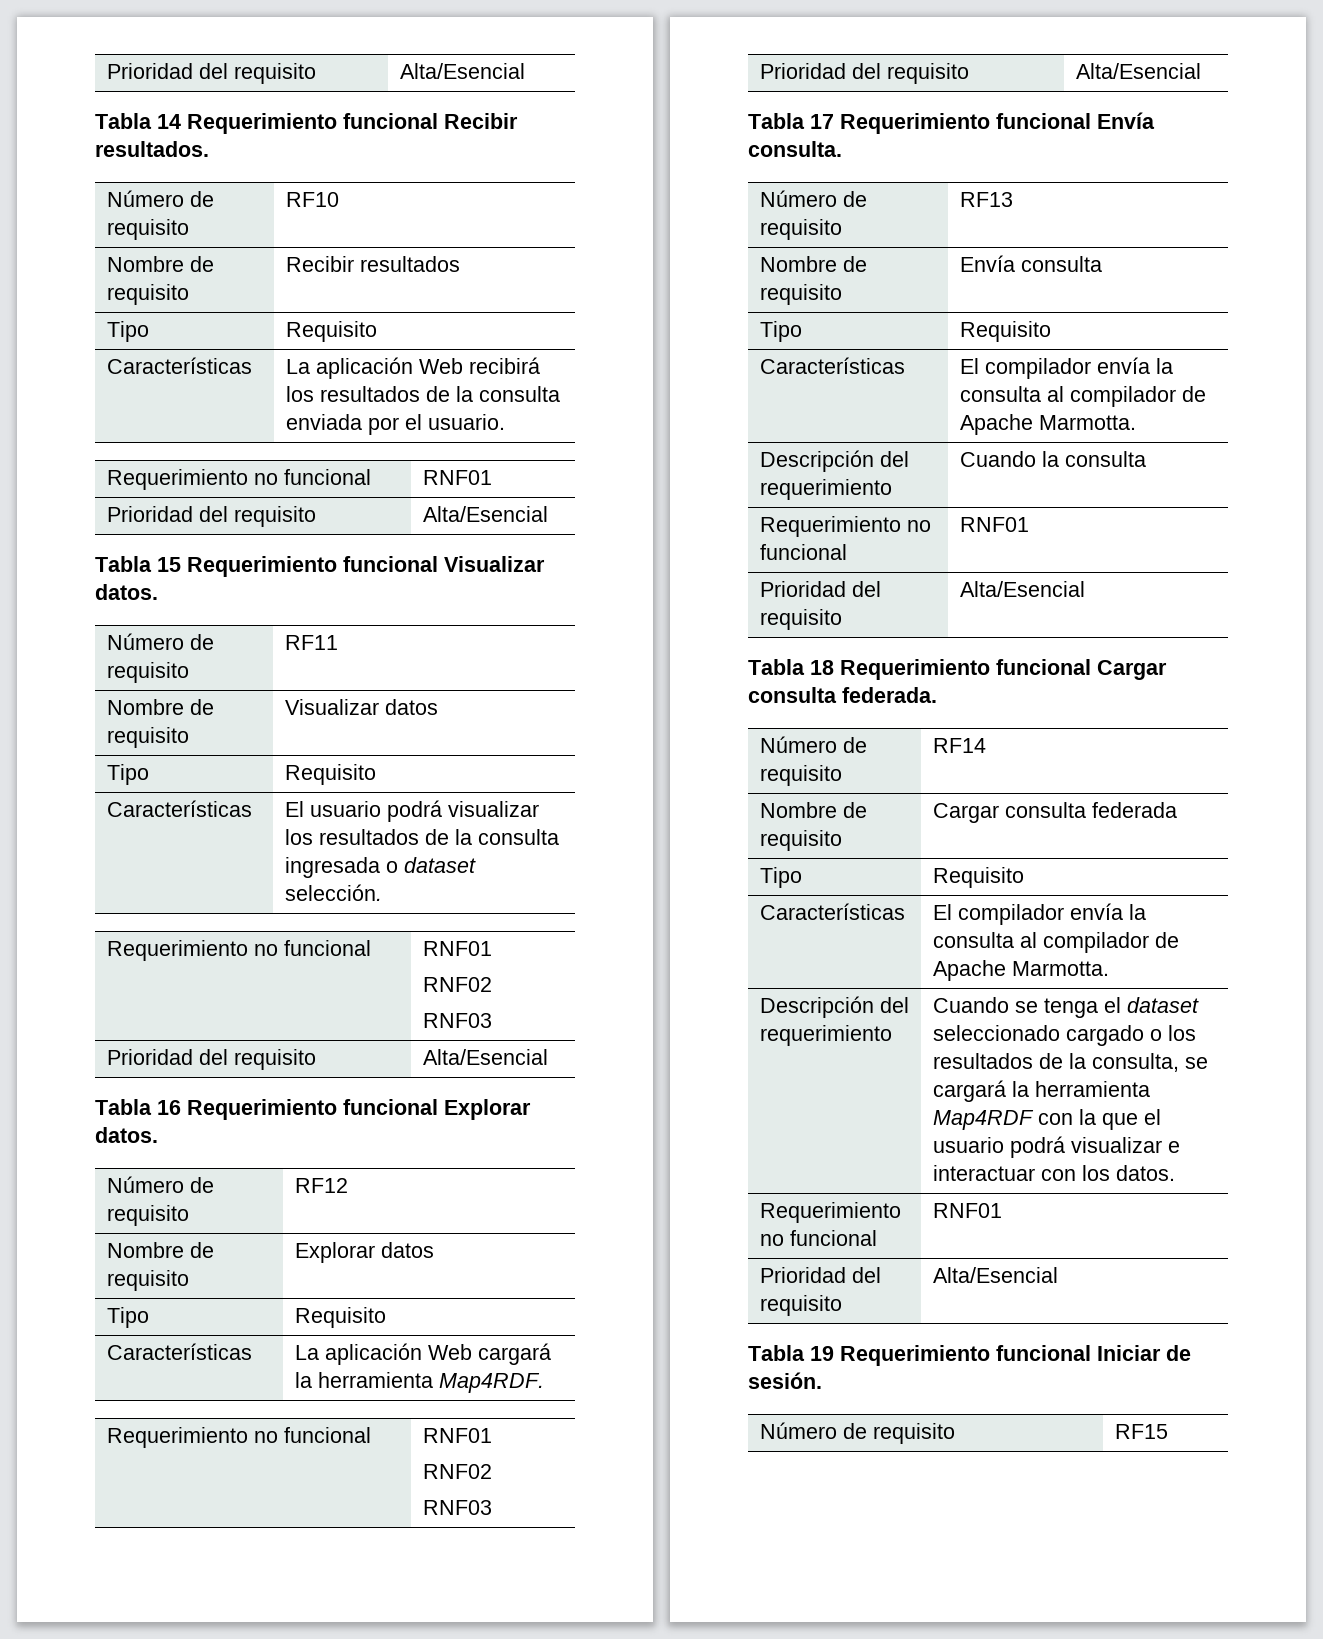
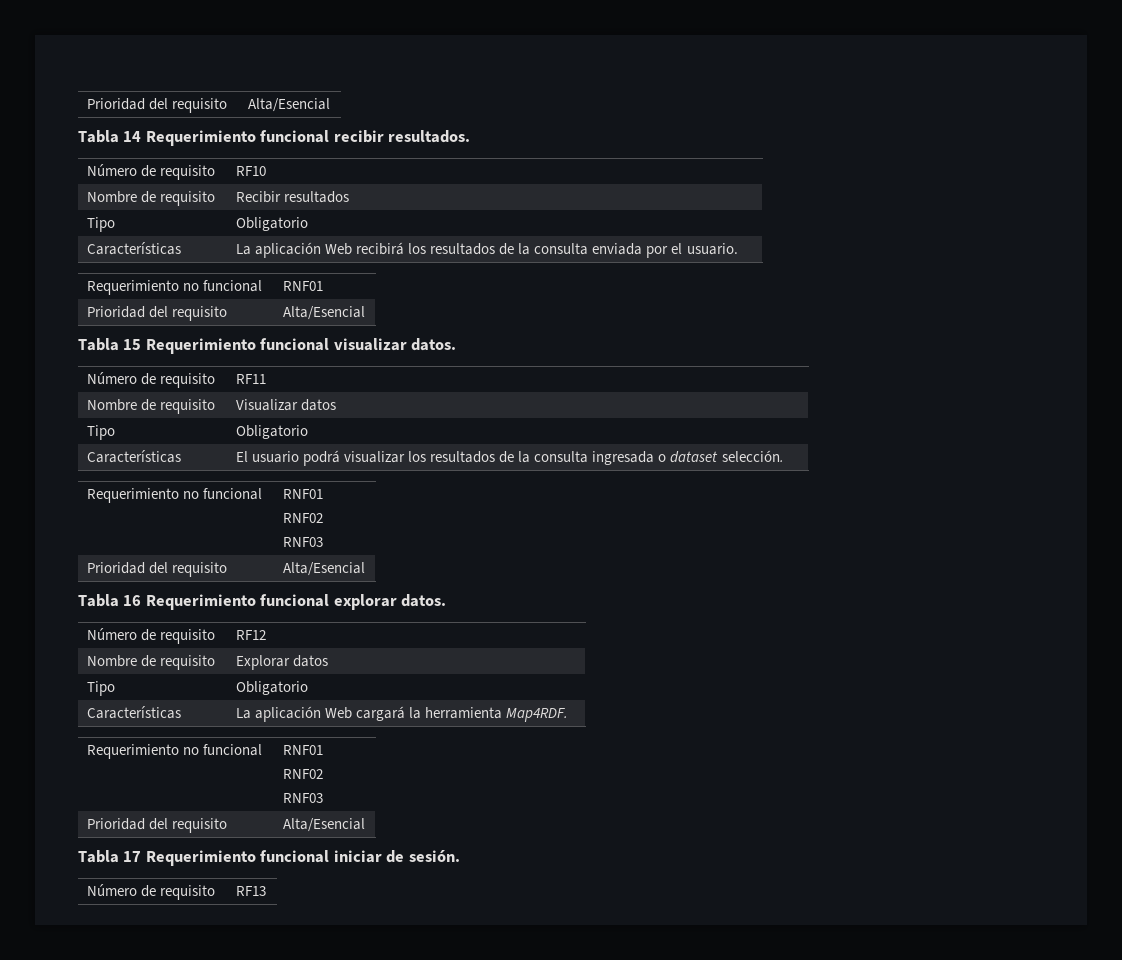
- Tabla 14 Requerimiento funcional Recibir resultados.
+ Tabla 14 Requerimiento funcional recibir resultados.
  Nombre de requisito | Recibir resultados
- Tipo | Requisito
+ Tipo | Obligatorio
- Tabla 15 Requerimiento funcional Visualizar datos.
+ Tabla 15 Requerimiento funcional visualizar datos.
  Nombre de requisito | Visualizar datos
- Tipo | Requisito
+ Tipo | Obligatorio
- Tabla 16 Requerimiento funcional Explorar datos.
+ Tabla 16 Requerimiento funcional explorar datos.
  Nombre de requisito | Explorar datos
- Tipo | Requisito
+ Tipo | Obligatorio
- Tabla 17 Requerimiento funcional Envía consulta.
- Número de requisito | RF13
- Nombre de requisito | Envía consulta
- Tipo | Requisito
- Características | El compilador envía la consulta al compilador de Apache Marmotta.
- Descripción del requerimiento | Cuando la consulta
- Requerimiento no funcional | RNF01
- Prioridad del requisito | Alta/Esencial
- Tabla 18 Requerimiento funcional Cargar consulta federada.
- Número de requisito | RF14
- Nombre de requisito | Cargar consulta federada
- Tipo | Requisito
- Características | El compilador envía la consulta al compilador de Apache Marmotta.
- Descripción del requerimiento | Cuando se tenga el dataset seleccionado cargado o los resultados de la consulta, se cargará la herramienta Map4RDF con la que el usuario podrá visualizar e interactuar con los datos.
- Requerimiento no funcional | RNF01
- Prioridad del requisito | Alta/Esencial
- Tabla 19 Requerimiento funcional Iniciar de sesión.
+ Tabla 17 Requerimiento funcional iniciar de sesión.
- Número de requisito | RF15
+ Número de requisito | RF13

